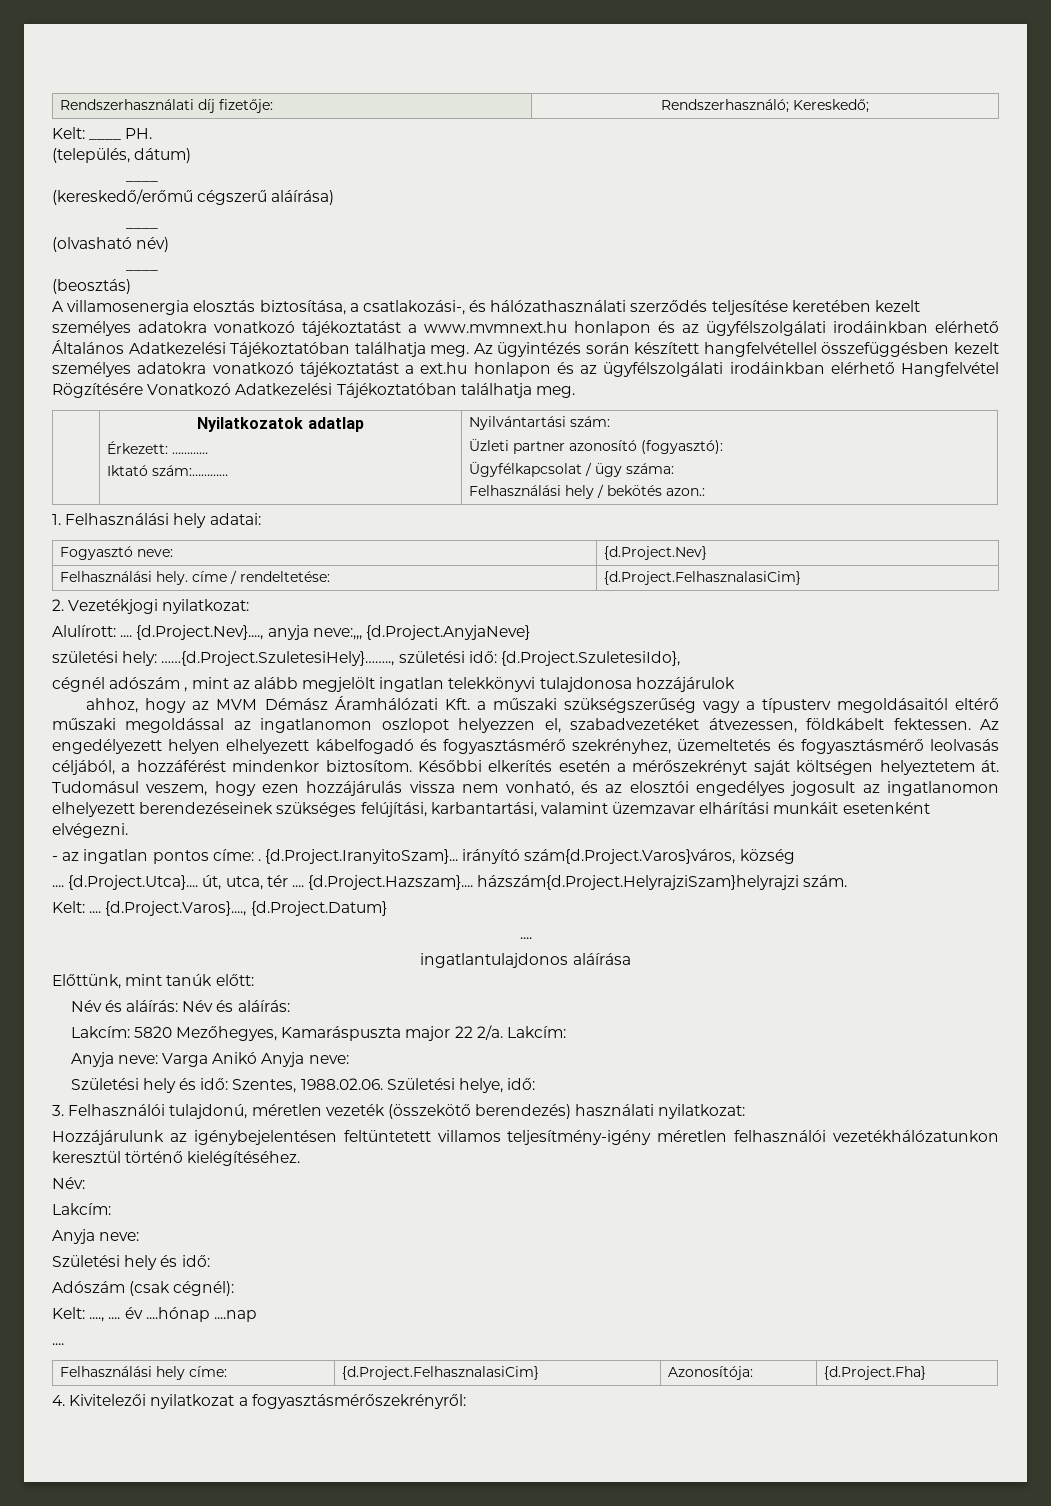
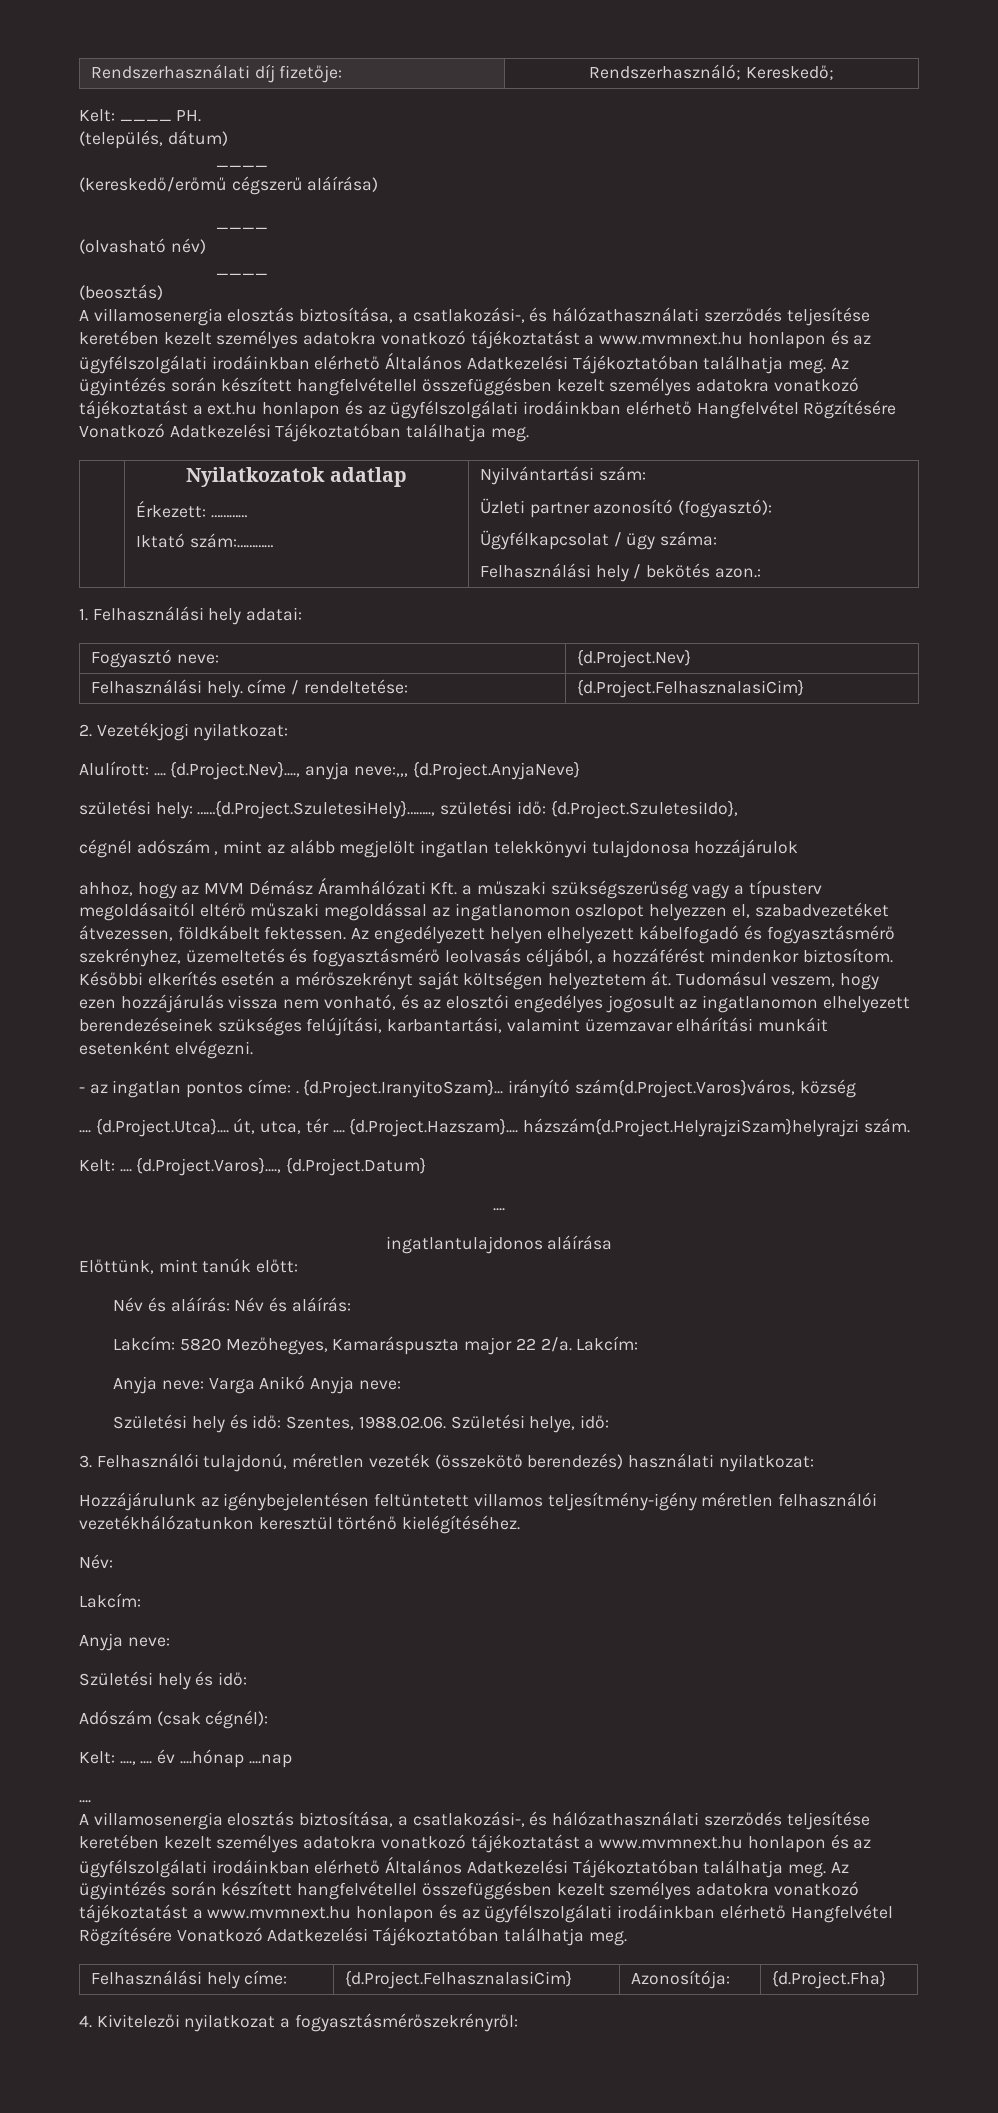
+ A villamosenergia elosztás biztosítása, a csatlakozási-, és hálózathasználati szerződés teljesítése keretében kezelt személyes adatokra vonatkozó tájékoztatást a www.mvmnext.hu honlapon és az ügyfélszolgálati irodáinkban elérhető Általános Adatkezelési Tájékoztatóban találhatja meg. Az ügyintézés során készített hangfelvétellel összefüggésben kezelt személyes adatokra vonatkozó tájékoztatást a www.mvmnext.hu honlapon és az ügyfélszolgálati irodáinkban elérhető Hangfelvétel Rögzítésére Vonatkozó Adatkezelési Tájékoztatóban találhatja meg.

